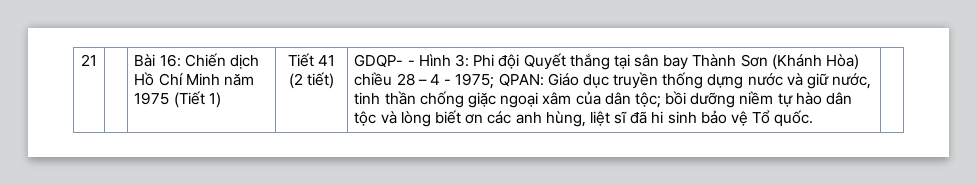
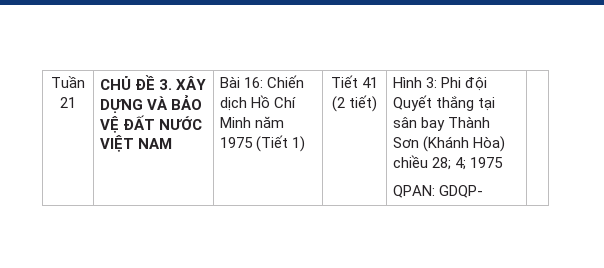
- 21
+ Tuần 21
+ CHỦ ĐỀ 3. XÂY DỰNG VÀ BẢO VỆ ĐẤT NƯỚC VIỆT NAM
- GDQP- - Hình 3: Phi đội Quyết thắng tại sân bay Thành Sơn (Khánh Hòa) chiều 28 – 4 - 1975; QPAN: Giáo dục truyền thống dựng nước và giữ nước, tinh thần chống giặc ngoại xâm của dân tộc; bồi dưỡng niềm tự hào dân tộc và lòng biết ơn các anh hùng, liệt sĩ đã hi sinh bảo vệ Tổ quốc.
+ Hình 3: Phi đội Quyết thắng tại sân bay Thành Sơn (Khánh Hòa) chiều 28; 4; 1975
+ QPAN: GDQP-

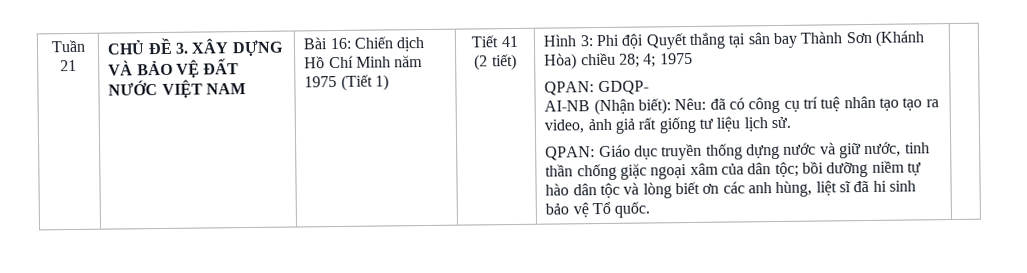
+ AI-NB (Nhận biết): Nêu: đã có công cụ trí tuệ nhân tạo tạo ra video, ảnh giả rất giống tư liệu lịch sử.
+ QPAN: Giáo dục truyền thống dựng nước và giữ nước, tinh thần chống giặc ngoại xâm của dân tộc; bồi dưỡng niềm tự hào dân tộc và lòng biết ơn các anh hùng, liệt sĩ đã hi sinh bảo vệ Tổ quốc.

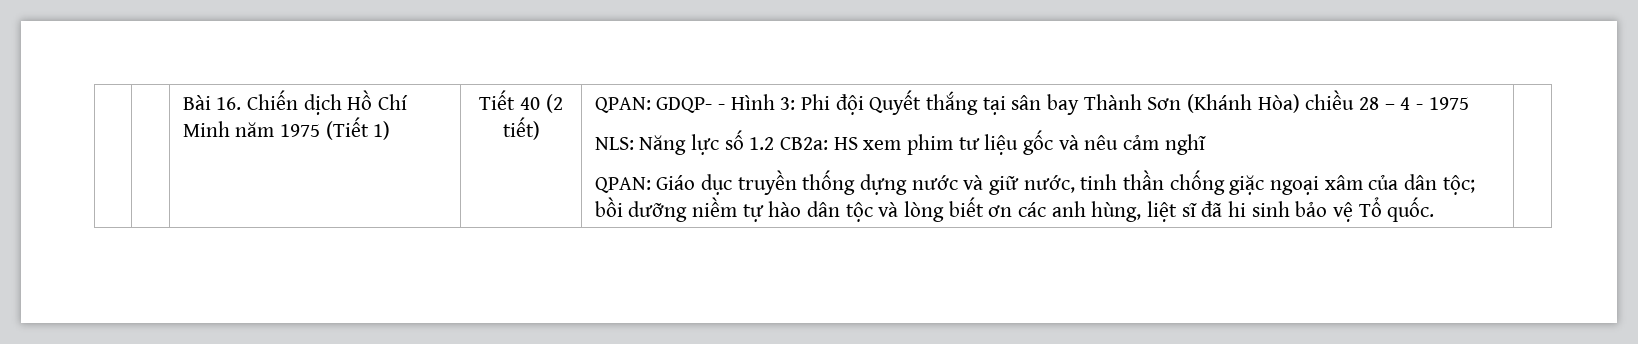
- Tuần 21 | CHỦ ĐỀ 3. XÂY DỰNG VÀ BẢO VỆ ĐẤT NƯỚC VIỆT NAM
- Bài 16: Chiến dịch Hồ Chí Minh năm 1975 (Tiết 1)
+ Bài 16. Chiến dịch Hồ Chí Minh năm 1975 (Tiết 1)
- Tiết 41 (2 tiết)
+ Tiết 40 (2 tiết)
- Hình 3: Phi đội Quyết thắng tại sân bay Thành Sơn (Khánh Hòa) chiều 28; 4; 1975
- QPAN: GDQP-
- AI-NB (Nhận biết): Nêu: đã có công cụ trí tuệ nhân tạo tạo ra video, ảnh giả rất giống tư liệu lịch sử.
+ QPAN: GDQP- - Hình 3: Phi đội Quyết thắng tại sân bay Thành Sơn (Khánh Hòa) chiều 28 – 4 - 1975
+ NLS: Năng lực số 1.2 CB2a: HS xem phim tư liệu gốc và nêu cảm nghĩ

